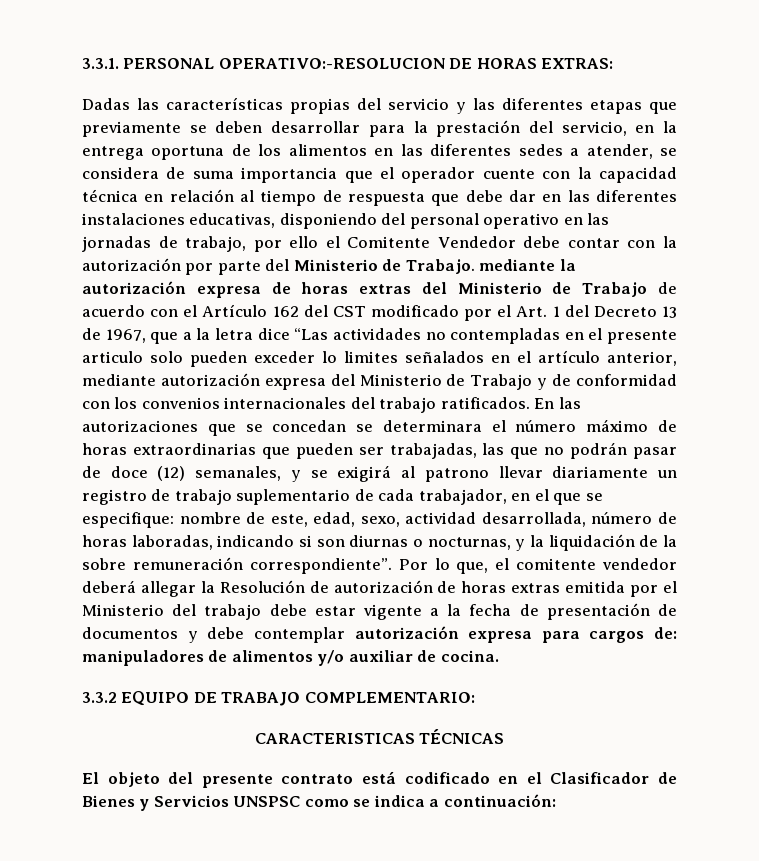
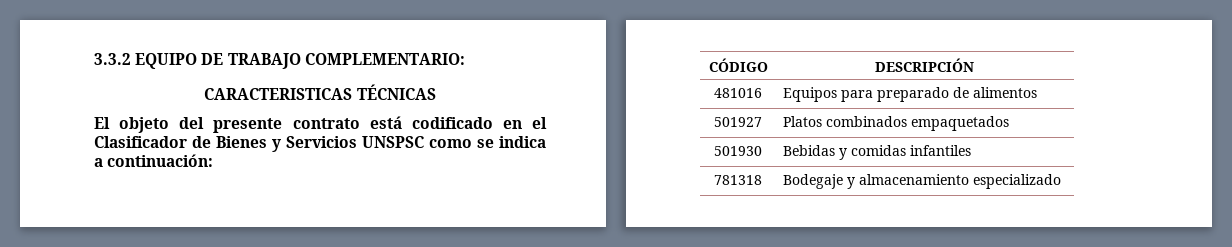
- 3.3.1. PERSONAL OPERATIVO:-RESOLUCION DE HORAS EXTRAS:
- Dadas las características propias del servicio y las diferentes etapas que previamente se deben desarrollar para la prestación del servicio, en la entrega oportuna de los alimentos en las diferentes sedes a atender, se considera de suma importancia que el operador cuente con la capacidad técnica en relación al tiempo de respuesta que debe dar en las diferentes instalaciones educativas, disponiendo del personal operativo en las jornadas de trabajo, por ello el Comitente Vendedor debe contar con la autorización por parte del Ministerio de Trabajo. mediante la autorización expresa de horas extras del Ministerio de Trabajo de acuerdo con el Artículo 162 del CST modificado por el Art. 1 del Decreto 13 de 1967, que a la letra dice “Las actividades no contempladas en el presente articulo solo pueden exceder lo limites señalados en el artículo anterior, mediante autorización expresa del Ministerio de Trabajo y de conformidad con los convenios internacionales del trabajo ratificados. En las autorizaciones que se concedan se determinara el número máximo de horas extraordinarias que pueden ser trabajadas, las que no podrán pasar de doce (12) semanales, y se exigirá al patrono llevar diariamente un registro de trabajo suplementario de cada trabajador, en el que se especifique: nombre de este, edad, sexo, actividad desarrollada, número de horas laboradas, indicando si son diurnas o nocturnas, y la liquidación de la sobre remuneración correspondiente”. Por lo que, el comitente vendedor deberá allegar la Resolución de autorización de horas extras emitida por el Ministerio del trabajo debe estar vigente a la fecha de presentación de documentos y debe contemplar autorización expresa para cargos de: manipuladores de alimentos y/o auxiliar de cocina.
+ CÓDIGO | DESCRIPCIÓN
+ 481016 | Equipos para preparado de alimentos
+ 501927 | Platos combinados empaquetados
+ 501930 | Bebidas y comidas infantiles
+ 781318 | Bodegaje y almacenamiento especializado

